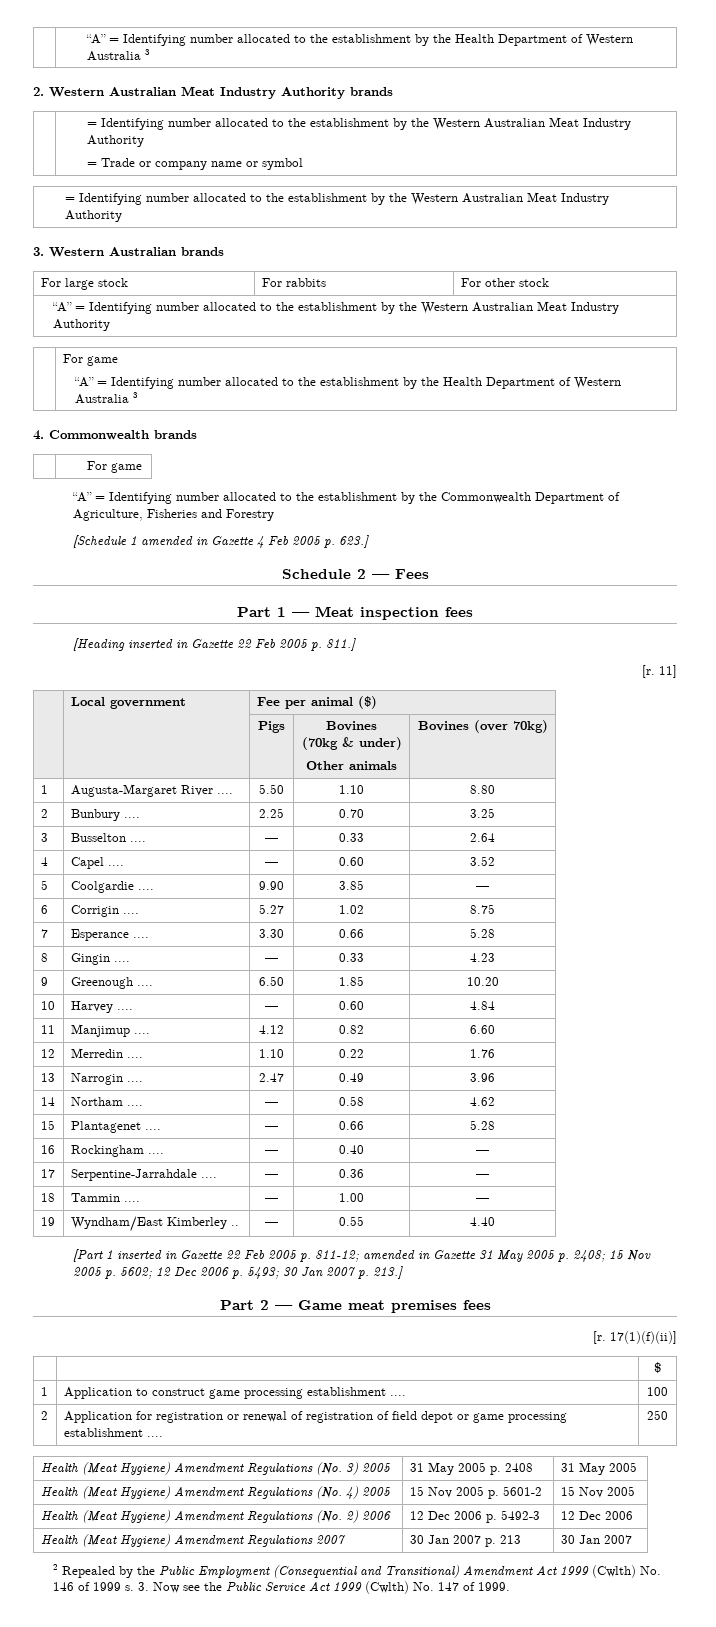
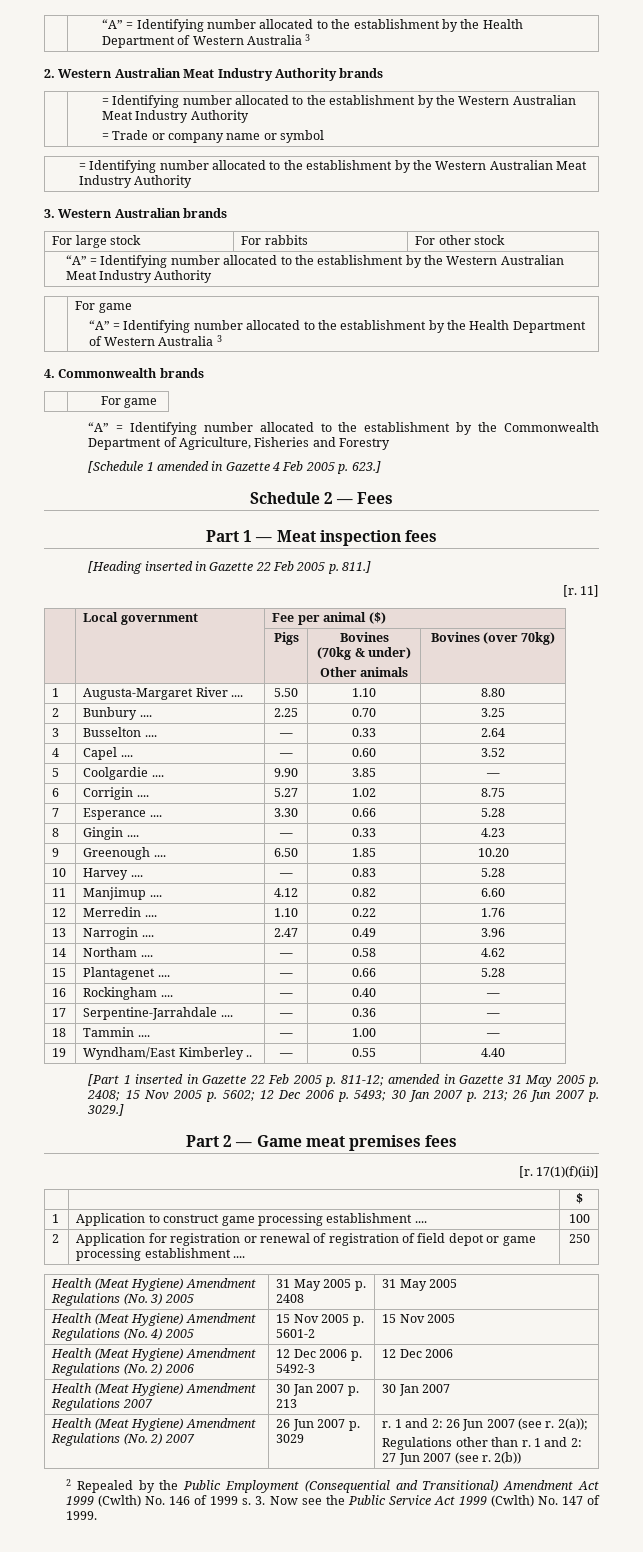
- 10 | Harvey .... | — | 0.60 | 4.84
+ 10 | Harvey .... | — | 0.83 | 5.28
- [Part 1 inserted in Gazette 22 Feb 2005 p. 811-12; amended in Gazette 31 May 2005 p. 2408; 15 Nov 2005 p. 5602; 12 Dec 2006 p. 5493; 30 Jan 2007 p. 213.]
+ [Part 1 inserted in Gazette 22 Feb 2005 p. 811-12; amended in Gazette 31 May 2005 p. 2408; 15 Nov 2005 p. 5602; 12 Dec 2006 p. 5493; 30 Jan 2007 p. 213; 26 Jun 2007 p. 3029.]
+ Health (Meat Hygiene) Amendment Regulations (No. 2) 2007 | 26 Jun 2007 p. 3029 | r. 1 and 2: 26 Jun 2007 (see r. 2(a));
+ Regulations other than r. 1 and 2: 27 Jun 2007 (see r. 2(b))

